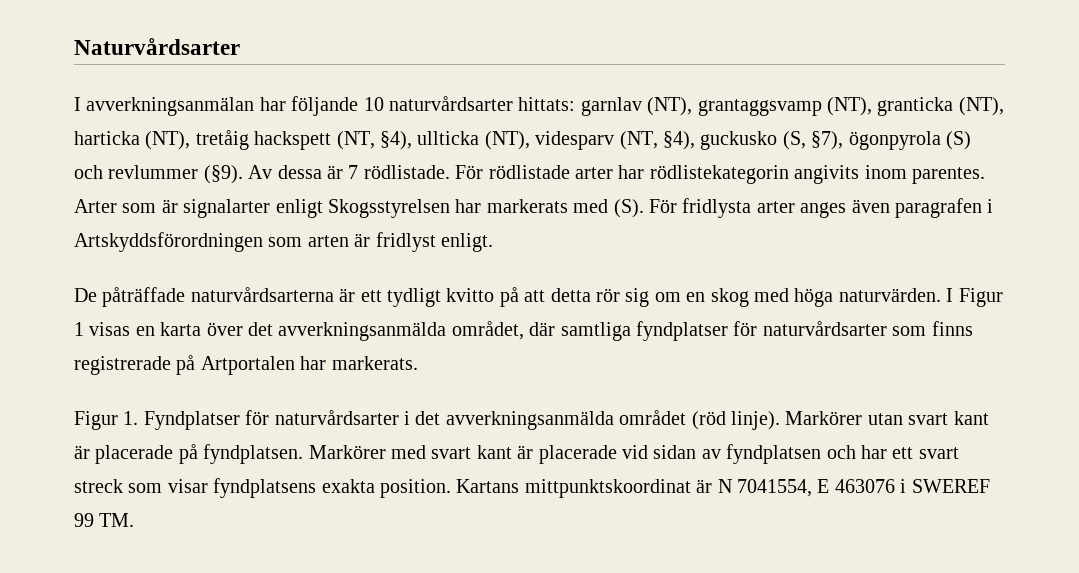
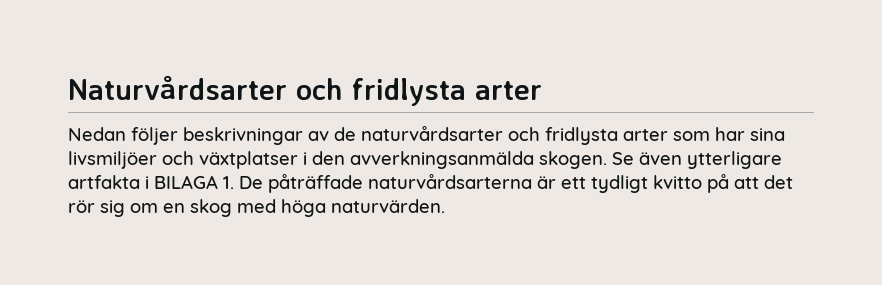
- Naturvårdsarter
- I avverkningsanmälan har följande 10 naturvårdsarter hittats: garnlav (NT), grantaggsvamp (NT), granticka (NT), harticka (NT), tretåig hackspett (NT, §4), ullticka (NT), videsparv (NT, §4), guckusko (S, §7), ögonpyrola (S) och revlummer (§9). Av dessa är 7 rödlistade. För rödlistade arter har rödlistekategorin angivits inom parentes. Arter som är signalarter enligt Skogsstyrelsen har markerats med (S). För fridlysta arter anges även paragrafen i Artskyddsförordningen som arten är fridlyst enligt.
- De påträffade naturvårdsarterna är ett tydligt kvitto på att detta rör sig om en skog med höga naturvärden. I Figur 1 visas en karta över det avverkningsanmälda området, där samtliga fyndplatser för naturvårdsarter som finns registrerade på Artportalen har markerats.
- Figur 1. Fyndplatser för naturvårdsarter i det avverkningsanmälda området (röd linje). Markörer utan svart kant är placerade på fyndplatsen. Markörer med svart kant är placerade vid sidan av fyndplatsen och har ett svart streck som visar fyndplatsens exakta position. Kartans mittpunktskoordinat är N 7041554, E 463076 i SWEREF 99 TM.
+ Naturvårdsarter och fridlysta arter
+ Nedan följer beskrivningar av de naturvårdsarter och fridlysta arter som har sina livsmiljöer och växtplatser i den avverkningsanmälda skogen. Se även ytterligare artfakta i BILAGA 1. De påträffade naturvårdsarterna är ett tydligt kvitto på att det rör sig om en skog med höga naturvärden.

